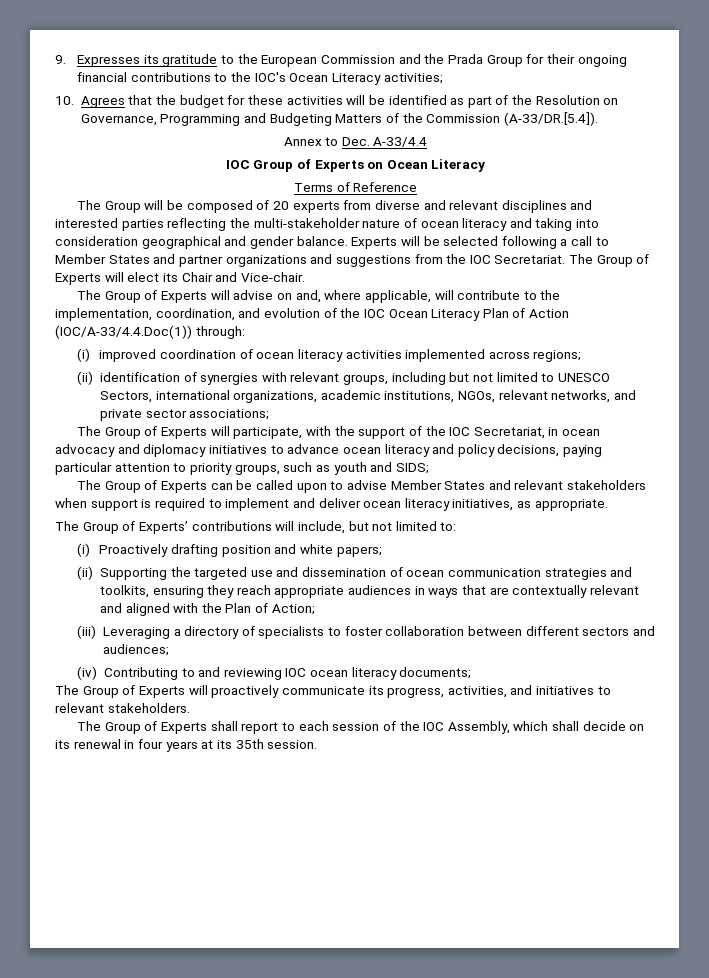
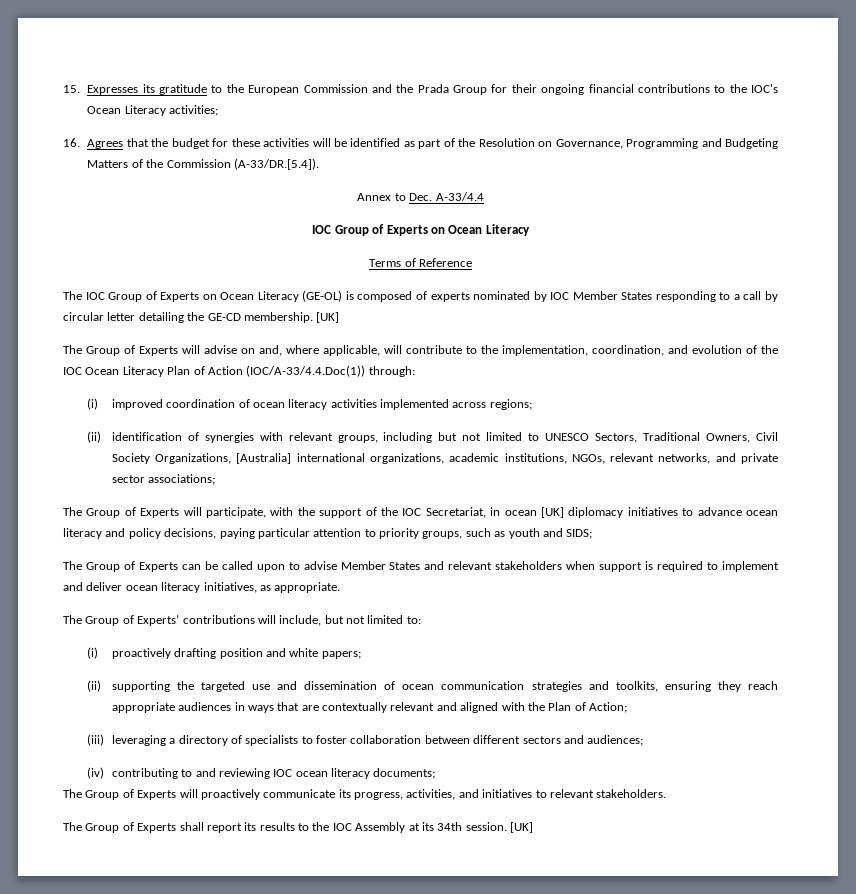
- 9. Expresses its gratitude to the European Commission and the Prada Group for their ongoing financial contributions to the IOC's Ocean Literacy activities;
+ 15. Expresses its gratitude to the European Commission and the Prada Group for their ongoing financial contributions to the IOC's Ocean Literacy activities;
- 10. Agrees that the budget for these activities will be identified as part of the Resolution on Governance, Programming and Budgeting Matters of the Commission (A-33/DR.[5.4]).
+ 16. Agrees that the budget for these activities will be identified as part of the Resolution on Governance, Programming and Budgeting Matters of the Commission (A-33/DR.[5.4]).
- The Group will be composed of 20 experts from diverse and relevant disciplines and interested parties reflecting the multi-stakeholder nature of ocean literacy and taking into consideration geographical and gender balance. Experts will be selected following a call to Member States and partner organizations and suggestions from the IOC Secretariat. The Group of Experts will elect its Chair and Vice-chair.
+ The IOC Group of Experts on Ocean Literacy (GE-OL) is composed of experts nominated by IOC Member States responding to a call by circular letter detailing the GE-CD membership. [UK]
- (ii) identification of synergies with relevant groups, including but not limited to UNESCO Sectors, international organizations, academic institutions, NGOs, relevant networks, and private sector associations;
+ (ii) identification of synergies with relevant groups, including but not limited to UNESCO Sectors, Traditional Owners, Civil Society Organizations, [Australia] international organizations, academic institutions, NGOs, relevant networks, and private sector associations;
- The Group of Experts will participate, with the support of the IOC Secretariat, in ocean advocacy and diplomacy initiatives to advance ocean literacy and policy decisions, paying particular attention to priority groups, such as youth and SIDS;
+ The Group of Experts will participate, with the support of the IOC Secretariat, in ocean [UK] diplomacy initiatives to advance ocean literacy and policy decisions, paying particular attention to priority groups, such as youth and SIDS;
- (i) Proactively drafting position and white papers;
+ (i) proactively drafting position and white papers;
- (ii) Supporting the targeted use and dissemination of ocean communication strategies and toolkits, ensuring they reach appropriate audiences in ways that are contextually relevant and aligned with the Plan of Action;
+ (ii) supporting the targeted use and dissemination of ocean communication strategies and toolkits, ensuring they reach appropriate audiences in ways that are contextually relevant and aligned with the Plan of Action;
- (iii) Leveraging a directory of specialists to foster collaboration between different sectors and audiences;
+ (iii) leveraging a directory of specialists to foster collaboration between different sectors and audiences;
- (iv) Contributing to and reviewing IOC ocean literacy documents;
+ (iv) contributing to and reviewing IOC ocean literacy documents;
- The Group of Experts shall report to each session of the IOC Assembly, which shall decide on its renewal in four years at its 35th session.
+ The Group of Experts shall report its results to the IOC Assembly at its 34th session. [UK]

